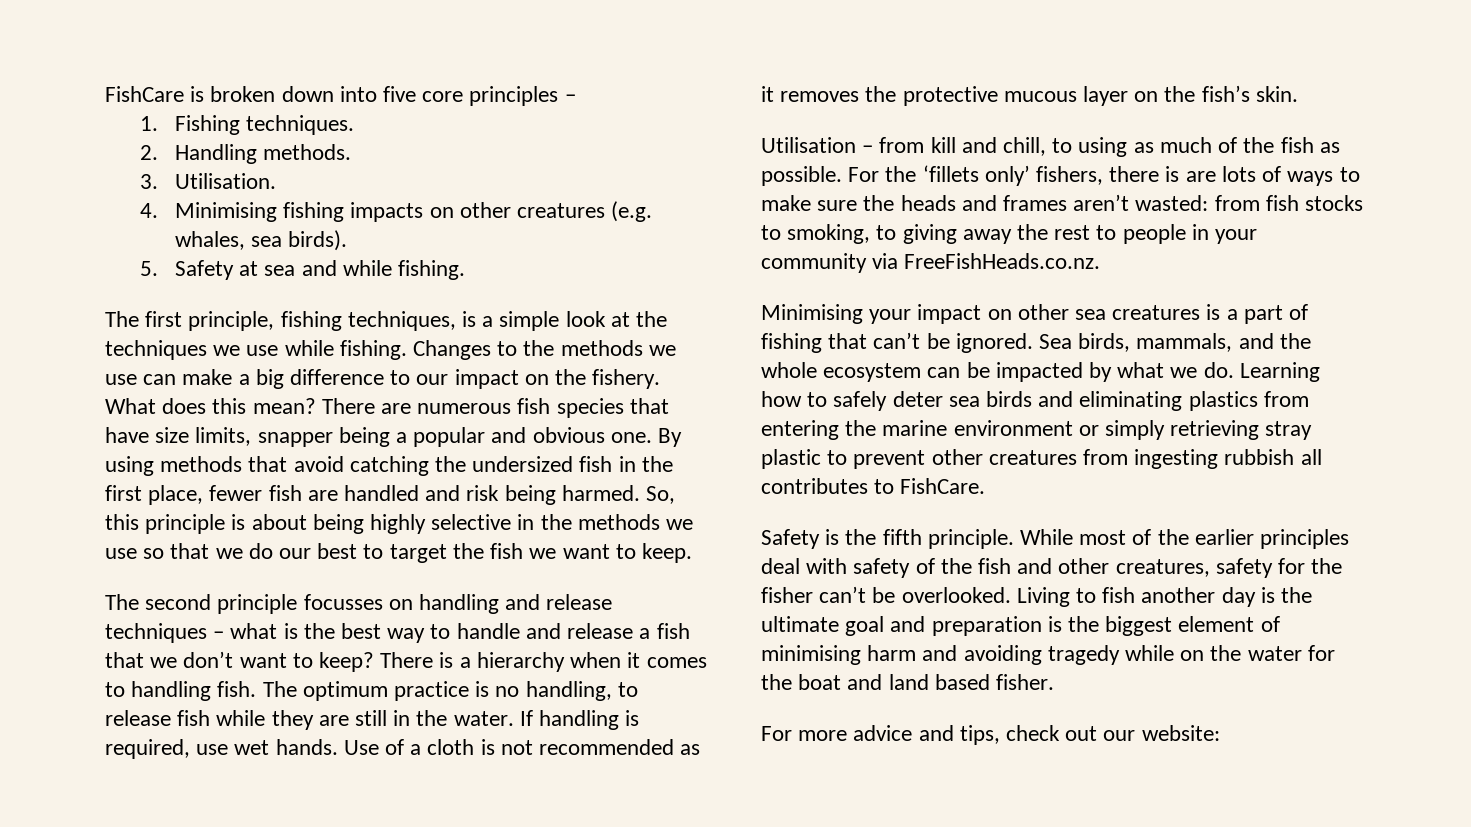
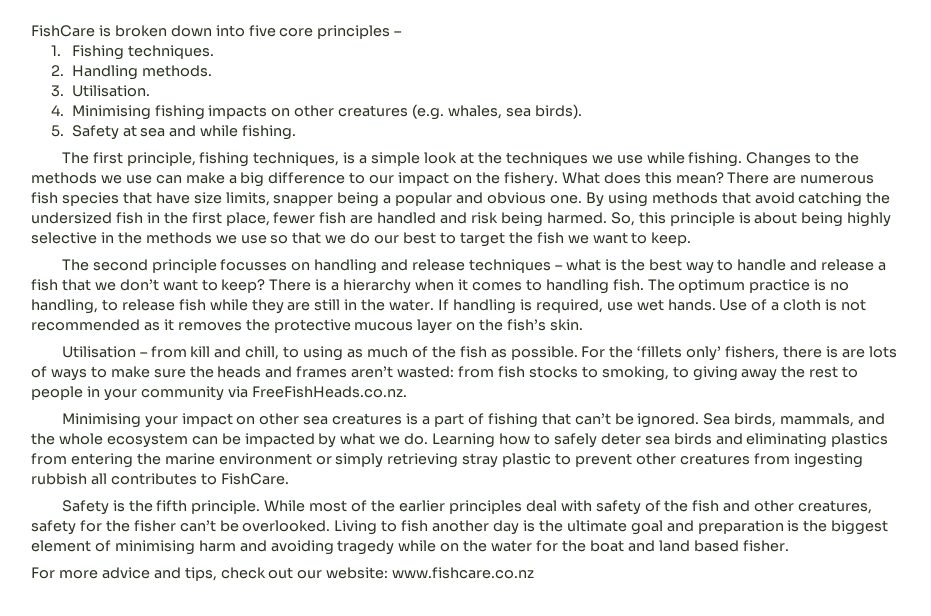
- For more advice and tips, check out our website:
+ For more advice and tips, check out our website: www.fishcare.co.nz

